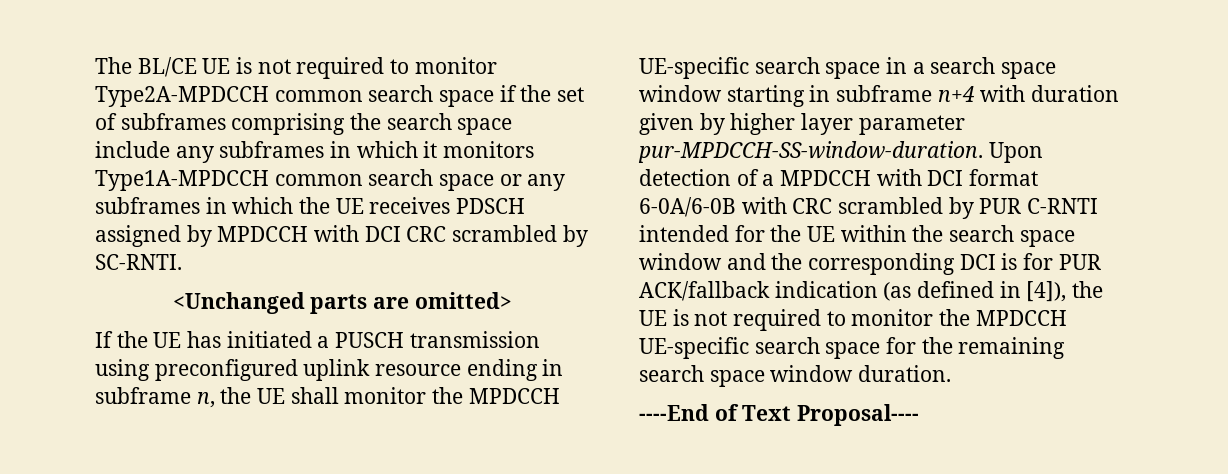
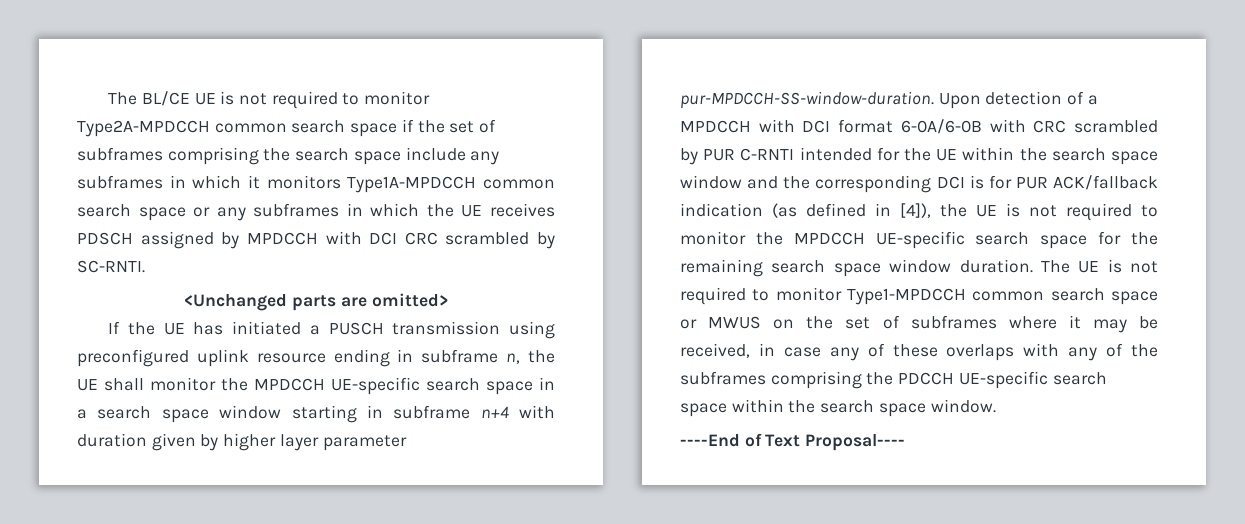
+ The UE is not required to monitor Type1-MPDCCH common search space or MWUS on the set of subframes where it may be received, in case any of these overlaps with any of the subframes comprising the PDCCH UE-specific search space within the search space window.

